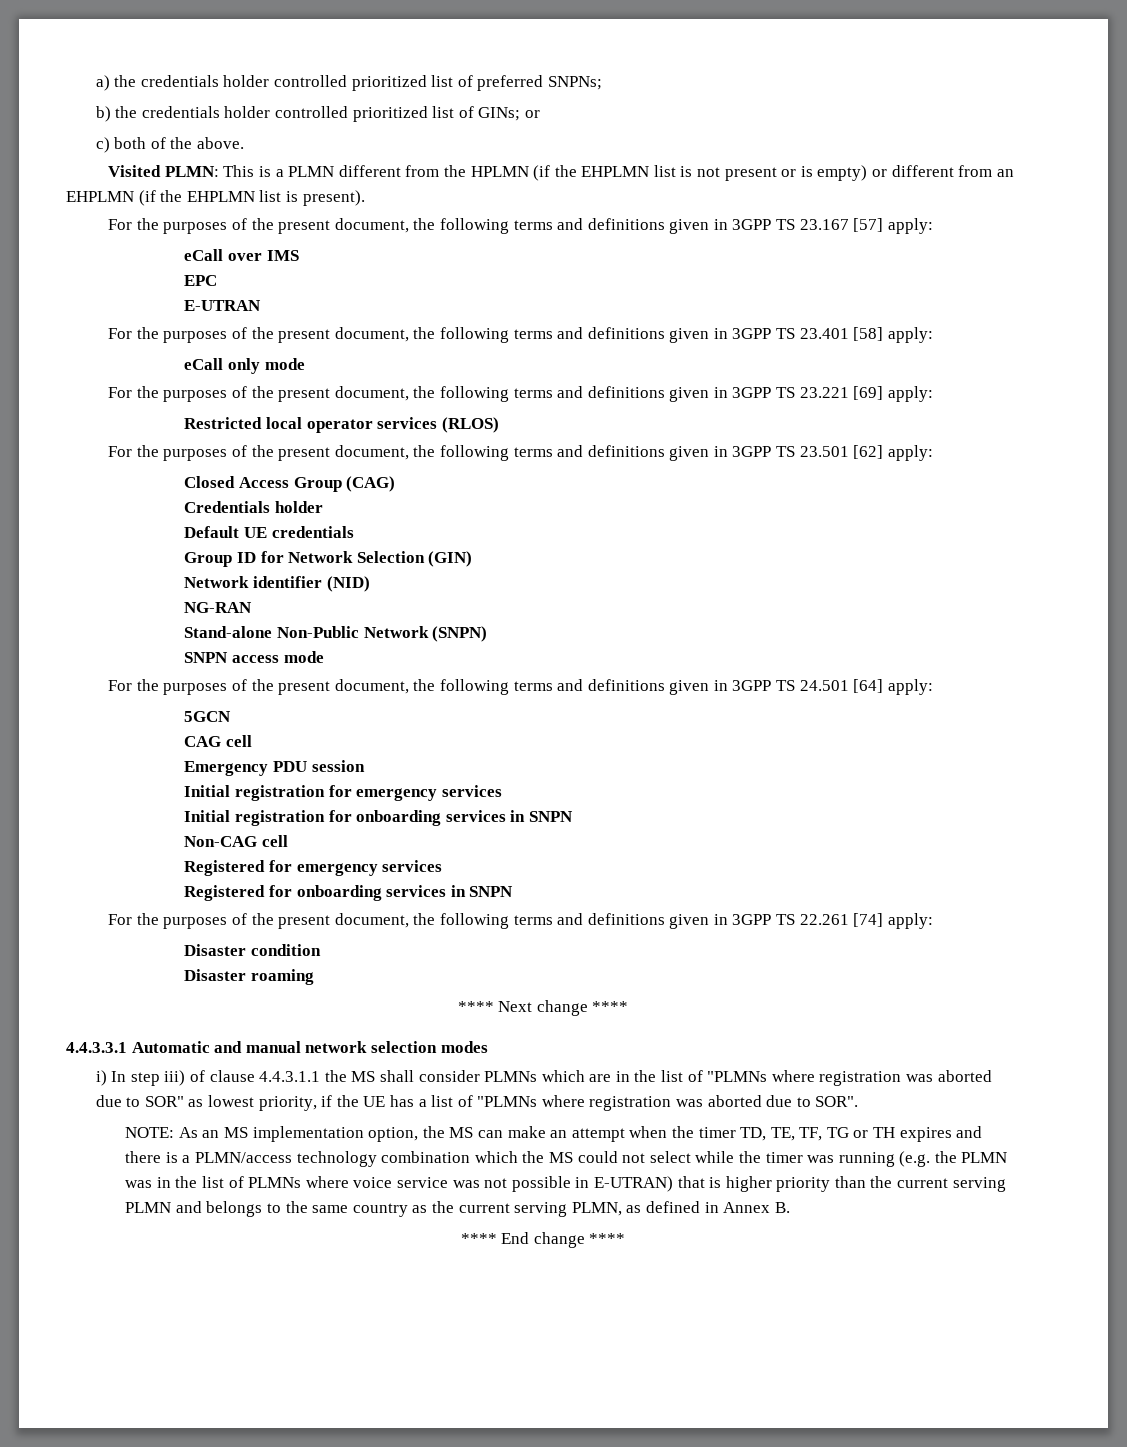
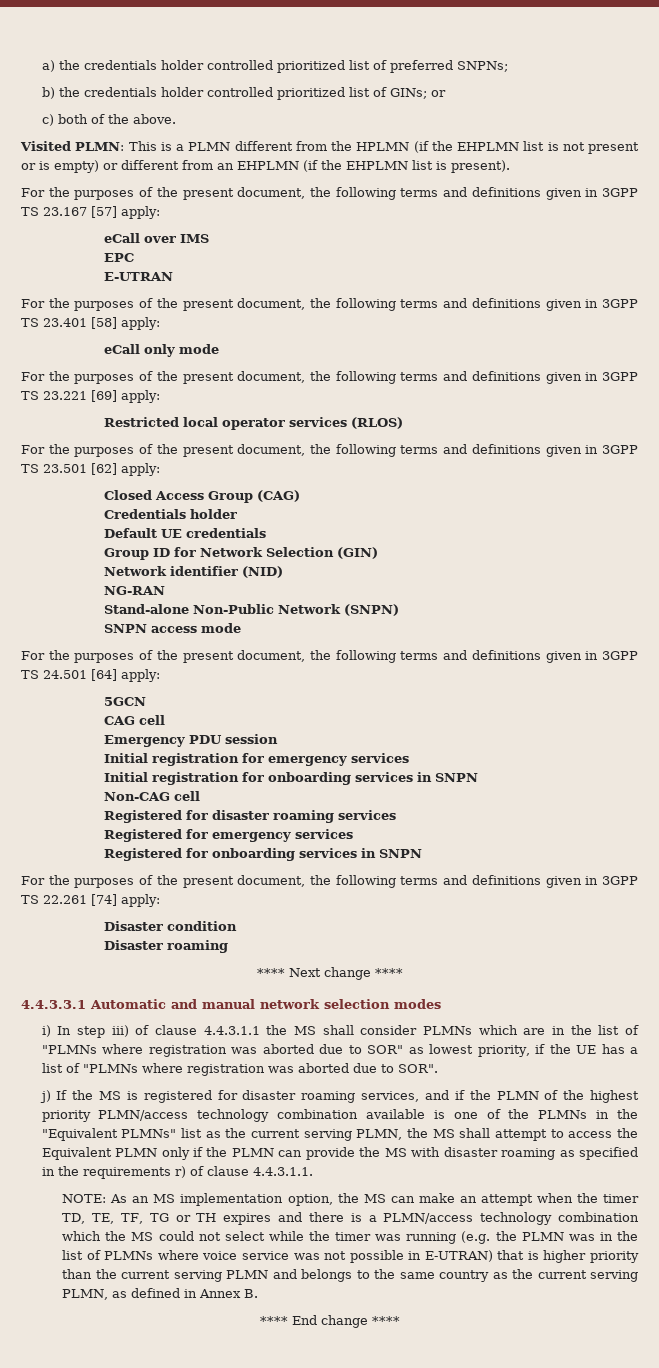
+ Registered for disaster roaming services
+ j) If the MS is registered for disaster roaming services, and if the PLMN of the highest priority PLMN/access technology combination available is one of the PLMNs in the "Equivalent PLMNs" list as the current serving PLMN, the MS shall attempt to access the Equivalent PLMN only if the PLMN can provide the MS with disaster roaming as specified in the requirements r) of clause 4.4.3.1.1.

